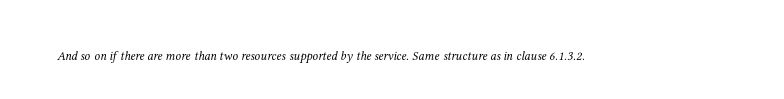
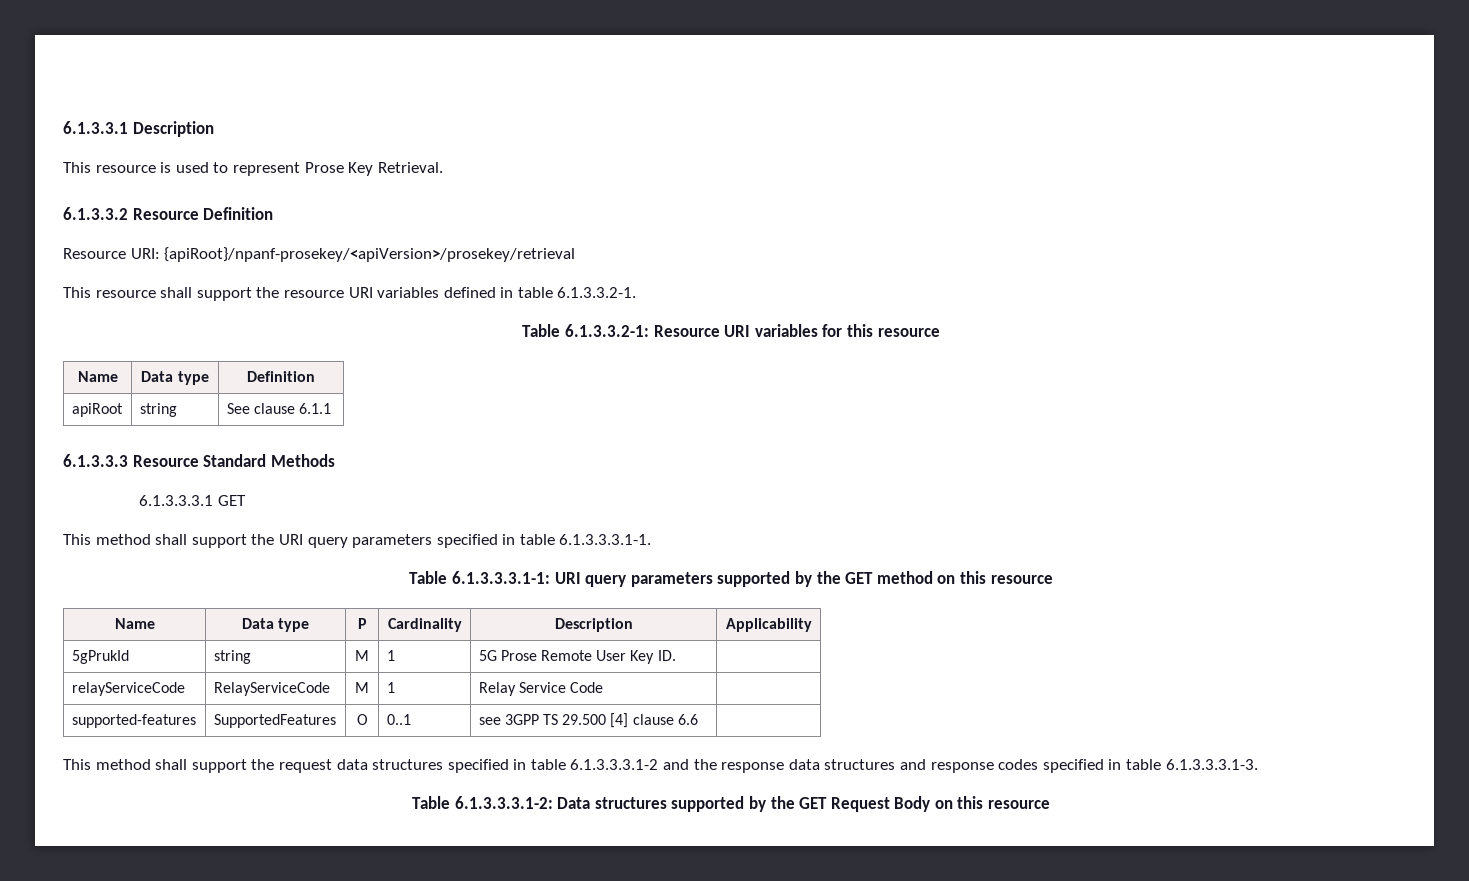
- And so on if there are more than two resources supported by the service. Same structure as in clause 6.1.3.2.
+ 6.1.3.3.1 Description
+ This resource is used to represent Prose Key Retrieval.
+ 6.1.3.3.2 Resource Definition
+ Resource URI: {apiRoot}/npanf-prosekey/<apiVersion>/prosekey/retrieval
+ This resource shall support the resource URI variables defined in table 6.1.3.3.2-1.
+ Table 6.1.3.3.2-1: Resource URI variables for this resource
+ Name | Data type | Definition
+ apiRoot | string | See clause 6.1.1
+ 6.1.3.3.3 Resource Standard Methods
+ 6.1.3.3.3.1 GET
+ This method shall support the URI query parameters specified in table 6.1.3.3.3.1-1.
+ Table 6.1.3.3.3.1-1: URI query parameters supported by the GET method on this resource
+ Name | Data type | P | Cardinality | Description | Applicability
+ 5gPrukId | string | M | 1 | 5G Prose Remote User Key ID. |
+ relayServiceCode | RelayServiceCode | M | 1 | Relay Service Code |
+ supported-features | SupportedFeatures | O | 0..1 | see 3GPP TS 29.500 [4] clause 6.6 |
+ This method shall support the request data structures specified in table 6.1.3.3.3.1-2 and the response data structures and response codes specified in table 6.1.3.3.3.1-3.
+ Table 6.1.3.3.3.1-2: Data structures supported by the GET Request Body on this resource

